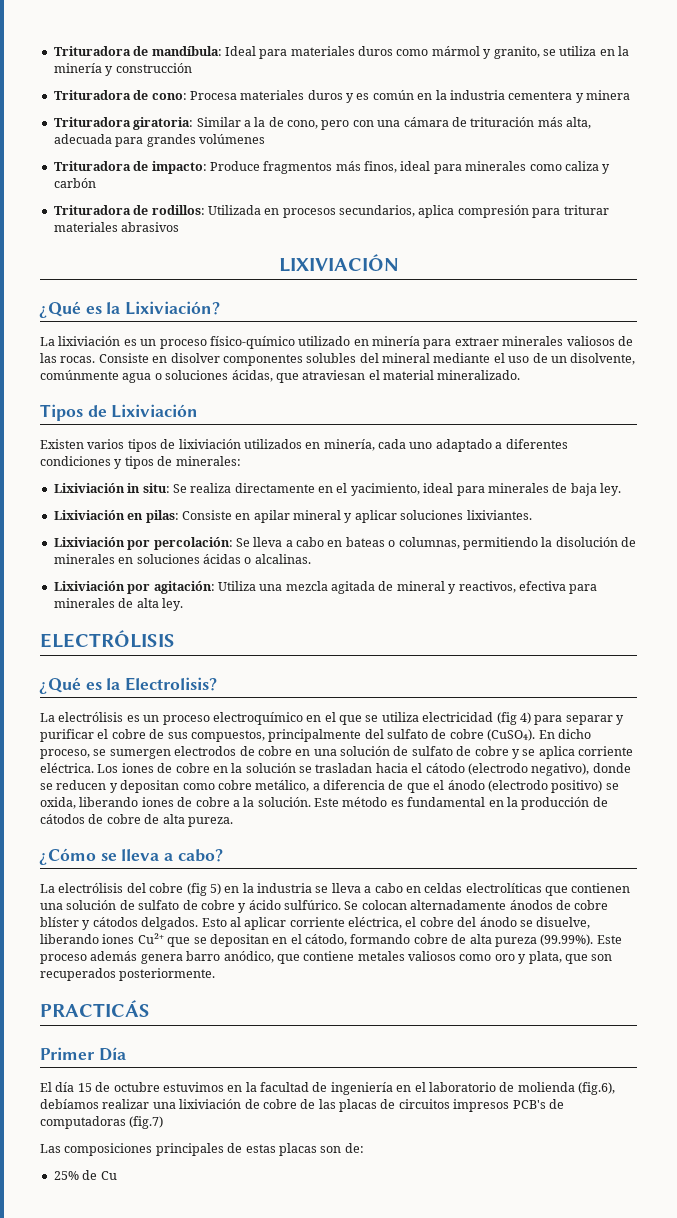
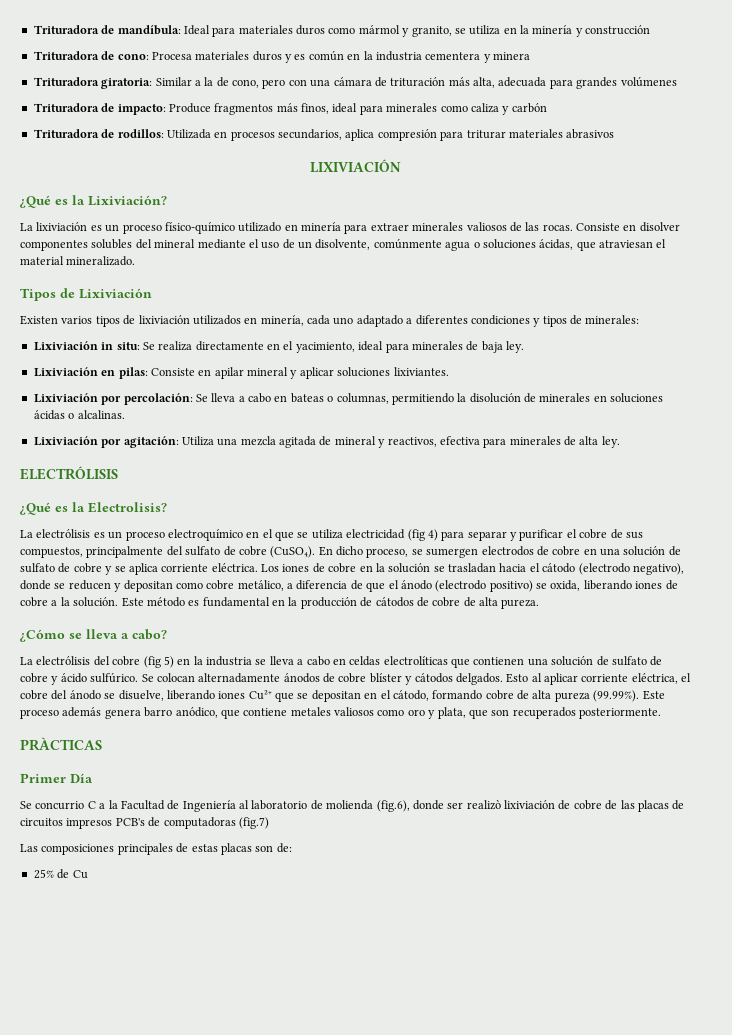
- PRACTICÁS
+ PRÀCTICAS
- El día 15 de octubre estuvimos en la facultad de ingeniería en el laboratorio de molienda (fig.6), debíamos realizar una lixiviación de cobre de las placas de circuitos impresos PCB's de computadoras (fig.7)
+ Se concurrio C a la Facultad de Ingeniería al laboratorio de molienda (fig.6), donde ser realizò lixiviación de cobre de las placas de circuitos impresos PCB's de computadoras (fig.7)

